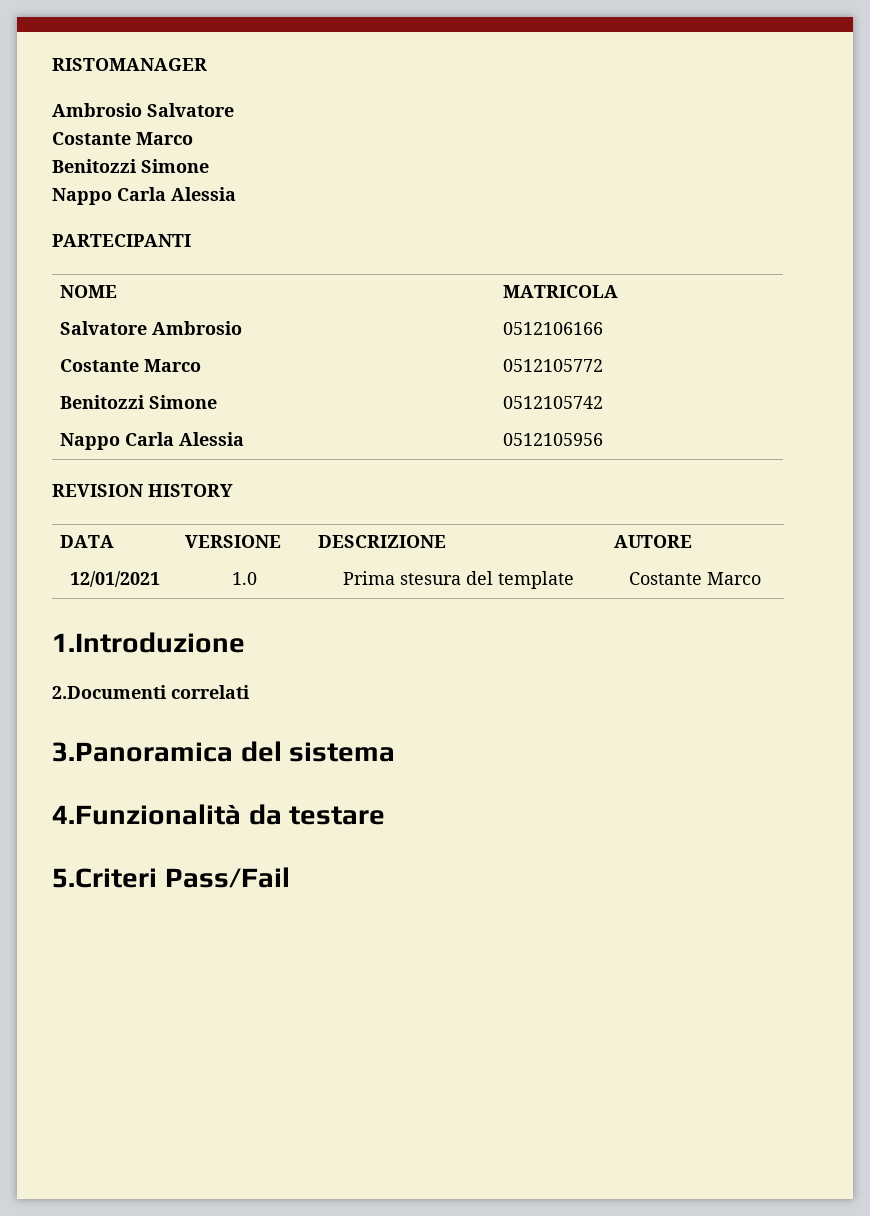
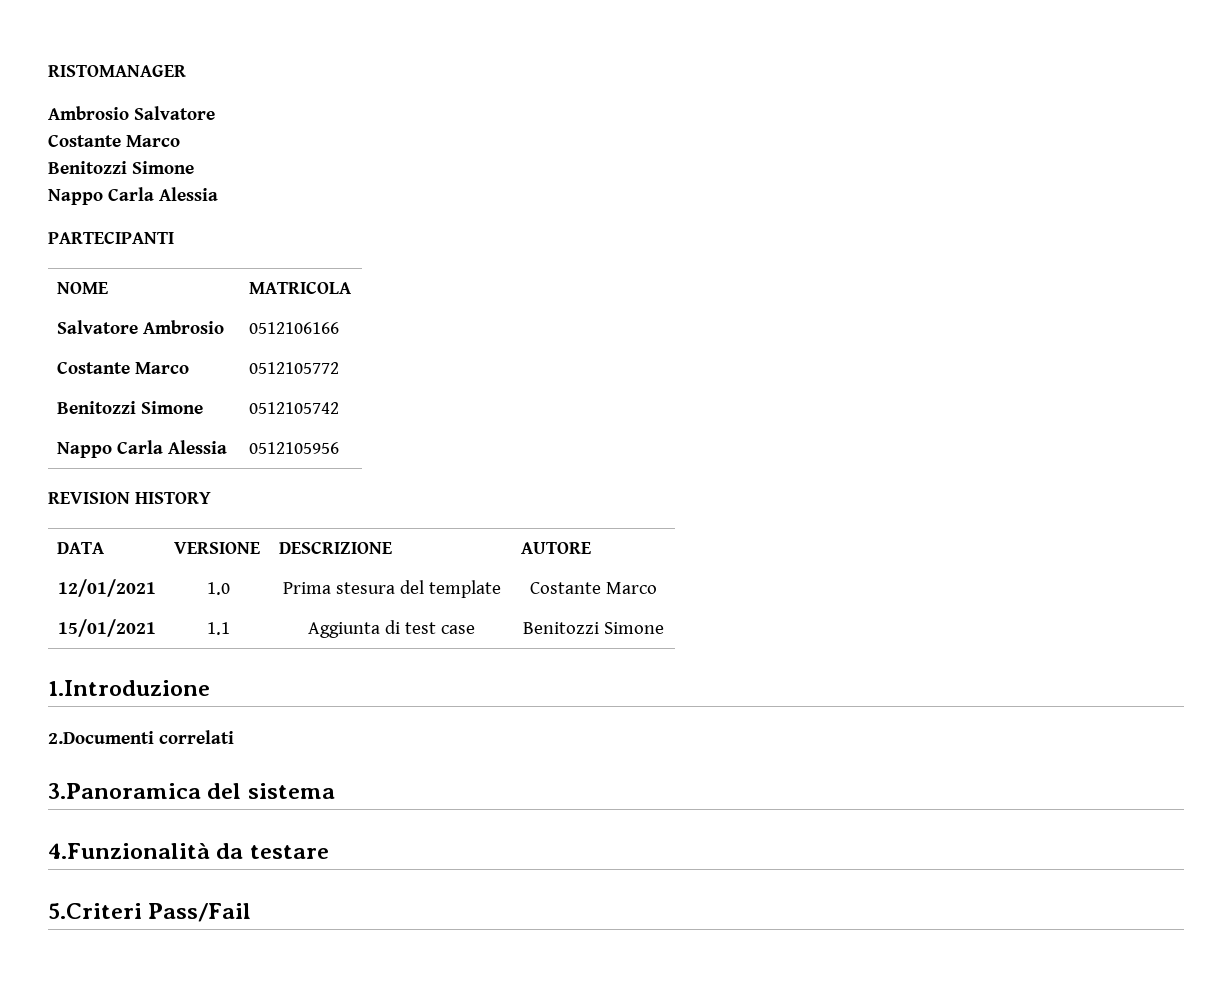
+ 15/01/2021 | 1.1 | Aggiunta di test case | Benitozzi Simone

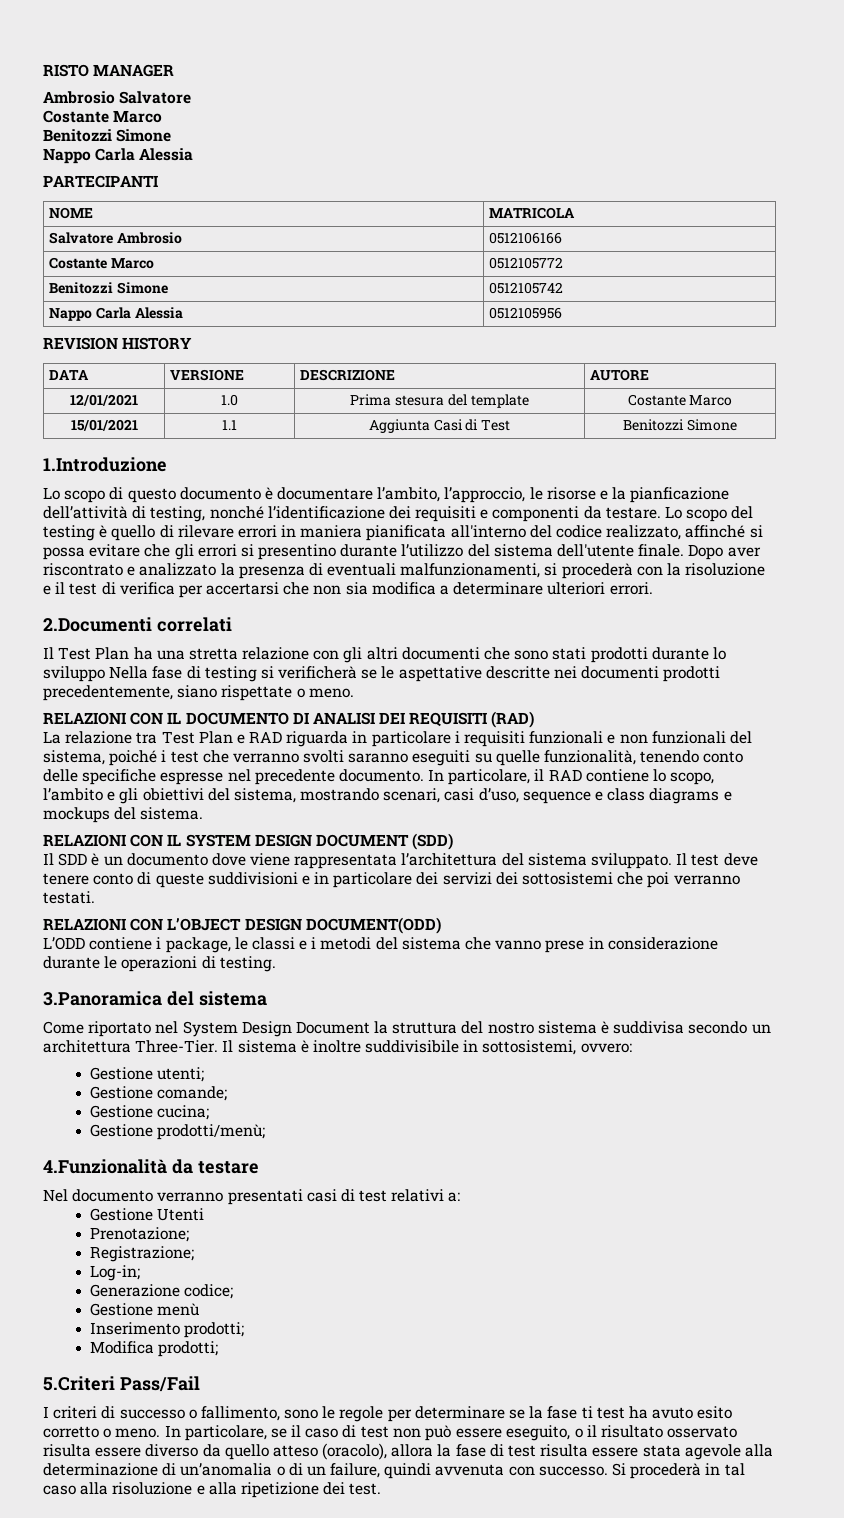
- RISTOMANAGER
+ RISTO MANAGER
- 15/01/2021 | 1.1 | Aggiunta di test case | Benitozzi Simone
+ 15/01/2021 | 1.1 | Aggiunta Casi di Test | Benitozzi Simone
+ Lo scopo di questo documento è documentare l’ambito, l’approccio, le risorse e la pianficazione dell’attività di testing, nonché l’identificazione dei requisiti e componenti da testare. Lo scopo del testing è quello di rilevare errori in maniera pianificata all'interno del codice realizzato, affinché si possa evitare che gli errori si presentino durante l’utilizzo del sistema dell'utente finale. Dopo aver riscontrato e analizzato la presenza di eventuali malfunzionamenti, si procederà con la risoluzione e il test di verifica per accertarsi che non sia modifica a determinare ulteriori errori.
  2.Documenti correlati
+ Il Test Plan ha una stretta relazione con gli altri documenti che sono stati prodotti durante lo sviluppo Nella fase di testing si verificherà se le aspettative descritte nei documenti prodotti precedentemente, siano rispettate o meno.
+ RELAZIONI CON IL DOCUMENTO DI ANALISI DEI REQUISITI (RAD)
+ La relazione tra Test Plan e RAD riguarda in particolare i requisiti funzionali e non funzionali del sistema, poiché i test che verranno svolti saranno eseguiti su quelle funzionalità, tenendo conto delle specifiche espresse nel precedente documento. In particolare, il RAD contiene lo scopo, l’ambito e gli obiettivi del sistema, mostrando scenari, casi d’uso, sequence e class diagrams e mockups del sistema.
+ RELAZIONI CON IL SYSTEM DESIGN DOCUMENT (SDD)
+ Il SDD è un documento dove viene rappresentata l’architettura del sistema sviluppato. Il test deve tenere conto di queste suddivisioni e in particolare dei servizi dei sottosistemi che poi verranno testati.
+ RELAZIONI CON L’OBJECT DESIGN DOCUMENT(ODD)
+ L’ODD contiene i package, le classi e i metodi del sistema che vanno prese in considerazione durante le operazioni di testing.
  3.Panoramica del sistema
+ Come riportato nel System Design Document la struttura del nostro sistema è suddivisa secondo un architettura Three-Tier. Il sistema è inoltre suddivisibile in sottosistemi, ovvero:
+ Gestione utenti;
+ Gestione comande;
+ Gestione cucina;
+ Gestione prodotti/menù;
  4.Funzionalità da testare
+ Nel documento verranno presentati casi di test relativi a:
+ Gestione Utenti
+ Prenotazione;
+ Registrazione;
+ Log-in;
+ Generazione codice;
+ Gestione menù
+ Inserimento prodotti;
+ Modifica prodotti;
  5.Criteri Pass/Fail
+ I criteri di successo o fallimento, sono le regole per determinare se la fase ti test ha avuto esito corretto o meno. In particolare, se il caso di test non può essere eseguito, o il risultato osservato risulta essere diverso da quello atteso (oracolo), allora la fase di test risulta essere stata agevole alla determinazione di un’anomalia o di un failure, quindi avvenuta con successo. Si procederà in tal caso alla risoluzione e alla ripetizione dei test.

